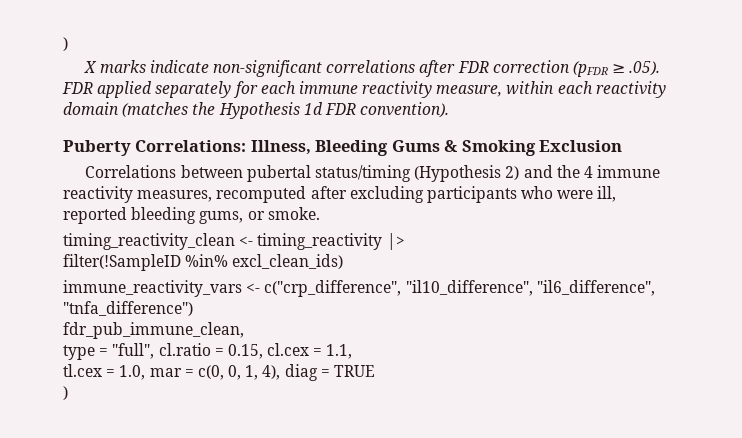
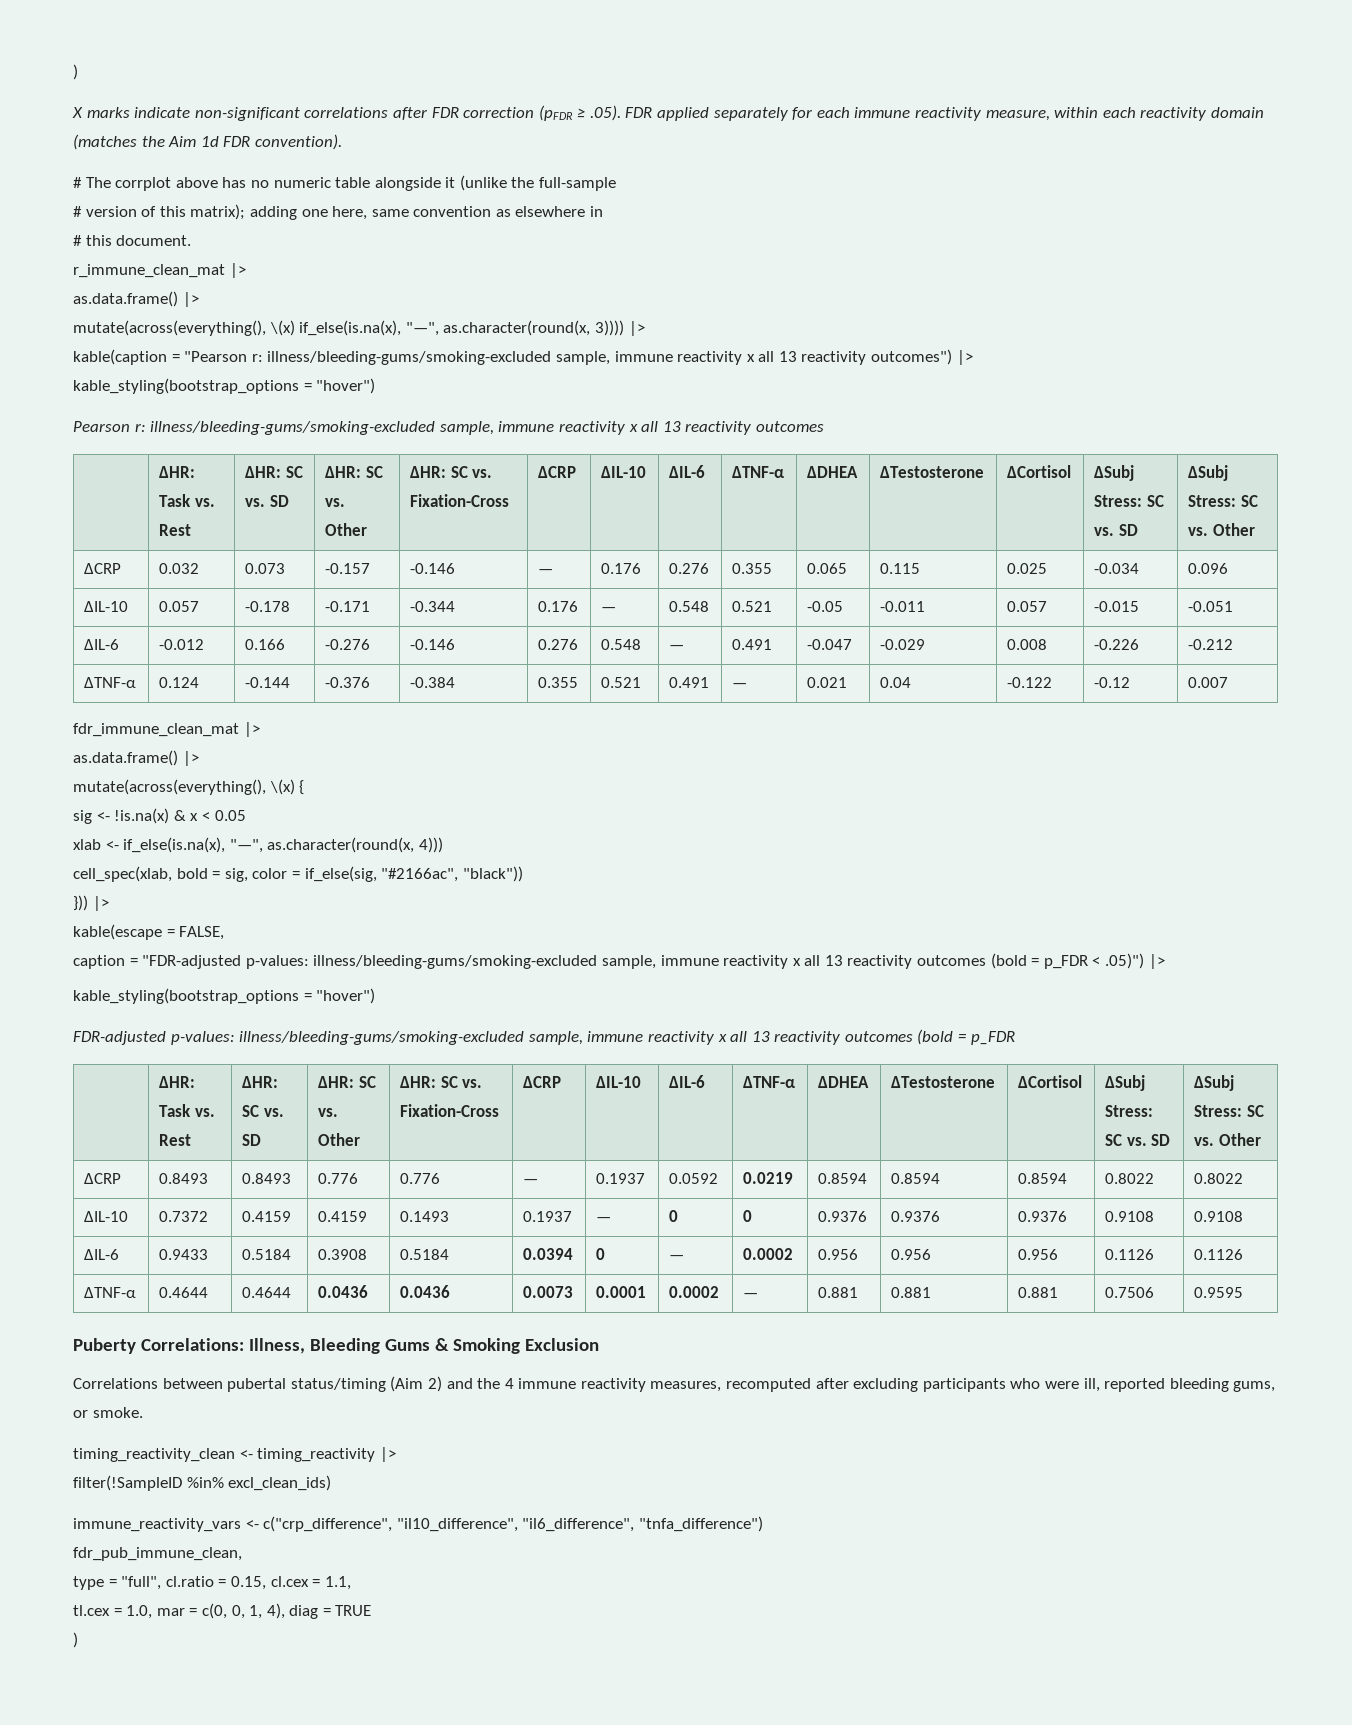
- X marks indicate non-significant correlations after FDR correction (pFDR ≥ .05). FDR applied separately for each immune reactivity measure, within each reactivity domain (matches the Hypothesis 1d FDR convention).
+ X marks indicate non-significant correlations after FDR correction (pFDR ≥ .05). FDR applied separately for each immune reactivity measure, within each reactivity domain (matches the Aim 1d FDR convention).
+ # The corrplot above has no numeric table alongside it (unlike the full-sample
+ # version of this matrix); adding one here, same convention as elsewhere in
+ # this document.
+ r_immune_clean_mat |>
+ as.data.frame() |>
+ mutate(across(everything(), \(x) if_else(is.na(x), "—", as.character(round(x, 3)))) |>
+ kable(caption = "Pearson r: illness/bleeding-gums/smoking-excluded sample, immune reactivity x all 13 reactivity outcomes") |>
+ kable_styling(bootstrap_options = "hover")
+ Pearson r: illness/bleeding-gums/smoking-excluded sample, immune reactivity x all 13 reactivity outcomes
+ | ΔHR: Task vs. Rest | ΔHR: SC vs. SD | ΔHR: SC vs. Other | ΔHR: SC vs. Fixation-Cross | ΔCRP | ΔIL-10 | ΔIL-6 | ΔTNF-α | ΔDHEA | ΔTestosterone | ΔCortisol | ΔSubj Stress: SC vs. SD | ΔSubj Stress: SC vs. Other
+ ΔCRP | 0.032 | 0.073 | -0.157 | -0.146 | — | 0.176 | 0.276 | 0.355 | 0.065 | 0.115 | 0.025 | -0.034 | 0.096
+ ΔIL-10 | 0.057 | -0.178 | -0.171 | -0.344 | 0.176 | — | 0.548 | 0.521 | -0.05 | -0.011 | 0.057 | -0.015 | -0.051
+ ΔIL-6 | -0.012 | 0.166 | -0.276 | -0.146 | 0.276 | 0.548 | — | 0.491 | -0.047 | -0.029 | 0.008 | -0.226 | -0.212
+ ΔTNF-α | 0.124 | -0.144 | -0.376 | -0.384 | 0.355 | 0.521 | 0.491 | — | 0.021 | 0.04 | -0.122 | -0.12 | 0.007
+ fdr_immune_clean_mat |>
+ as.data.frame() |>
+ mutate(across(everything(), \(x) {
+ sig <- !is.na(x) & x < 0.05
+ xlab <- if_else(is.na(x), "—", as.character(round(x, 4)))
+ cell_spec(xlab, bold = sig, color = if_else(sig, "#2166ac", "black"))
+ })) |>
+ kable(escape = FALSE,
+ caption = "FDR-adjusted p-values: illness/bleeding-gums/smoking-excluded sample, immune reactivity x all 13 reactivity outcomes (bold = p_FDR < .05)") |>
+ kable_styling(bootstrap_options = "hover")
+ FDR-adjusted p-values: illness/bleeding-gums/smoking-excluded sample, immune reactivity x all 13 reactivity outcomes (bold = p_FDR
+ | ΔHR: Task vs. Rest | ΔHR: SC vs. SD | ΔHR: SC vs. Other | ΔHR: SC vs. Fixation-Cross | ΔCRP | ΔIL-10 | ΔIL-6 | ΔTNF-α | ΔDHEA | ΔTestosterone | ΔCortisol | ΔSubj Stress: SC vs. SD | ΔSubj Stress: SC vs. Other
+ ΔCRP | 0.8493 | 0.8493 | 0.776 | 0.776 | — | 0.1937 | 0.0592 | 0.0219 | 0.8594 | 0.8594 | 0.8594 | 0.8022 | 0.8022
+ ΔIL-10 | 0.7372 | 0.4159 | 0.4159 | 0.1493 | 0.1937 | — | 0 | 0 | 0.9376 | 0.9376 | 0.9376 | 0.9108 | 0.9108
+ ΔIL-6 | 0.9433 | 0.5184 | 0.3908 | 0.5184 | 0.0394 | 0 | — | 0.0002 | 0.956 | 0.956 | 0.956 | 0.1126 | 0.1126
+ ΔTNF-α | 0.4644 | 0.4644 | 0.0436 | 0.0436 | 0.0073 | 0.0001 | 0.0002 | — | 0.881 | 0.881 | 0.881 | 0.7506 | 0.9595
- Correlations between pubertal status/timing (Hypothesis 2) and the 4 immune reactivity measures, recomputed after excluding participants who were ill, reported bleeding gums, or smoke.
+ Correlations between pubertal status/timing (Aim 2) and the 4 immune reactivity measures, recomputed after excluding participants who were ill, reported bleeding gums, or smoke.

